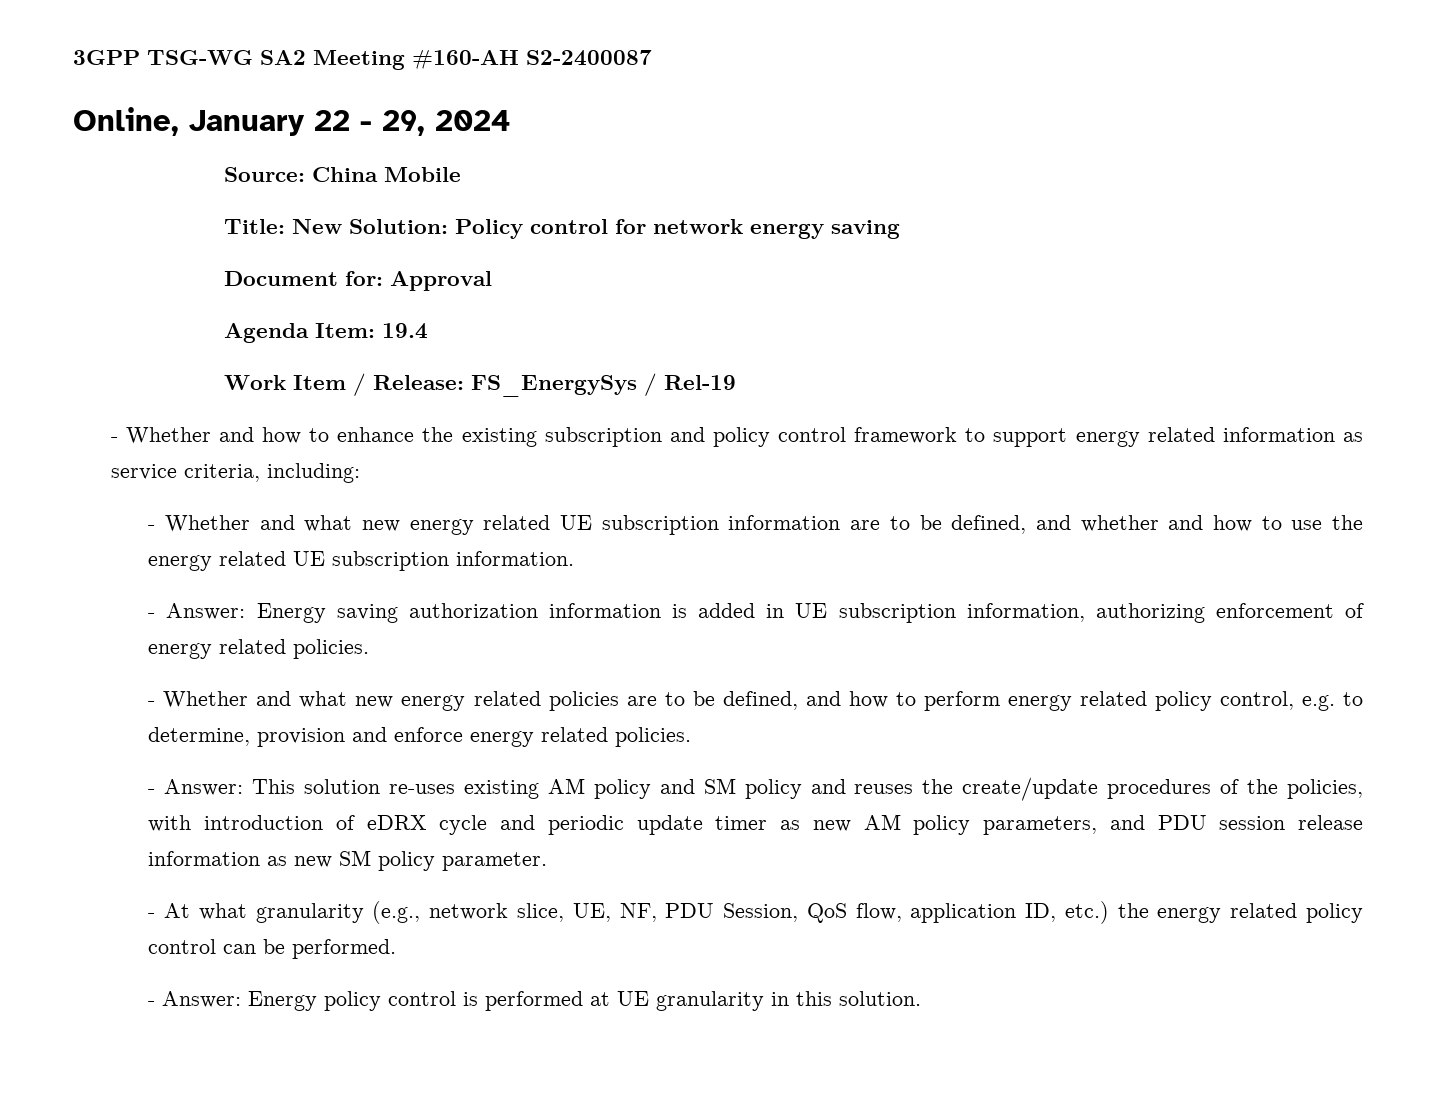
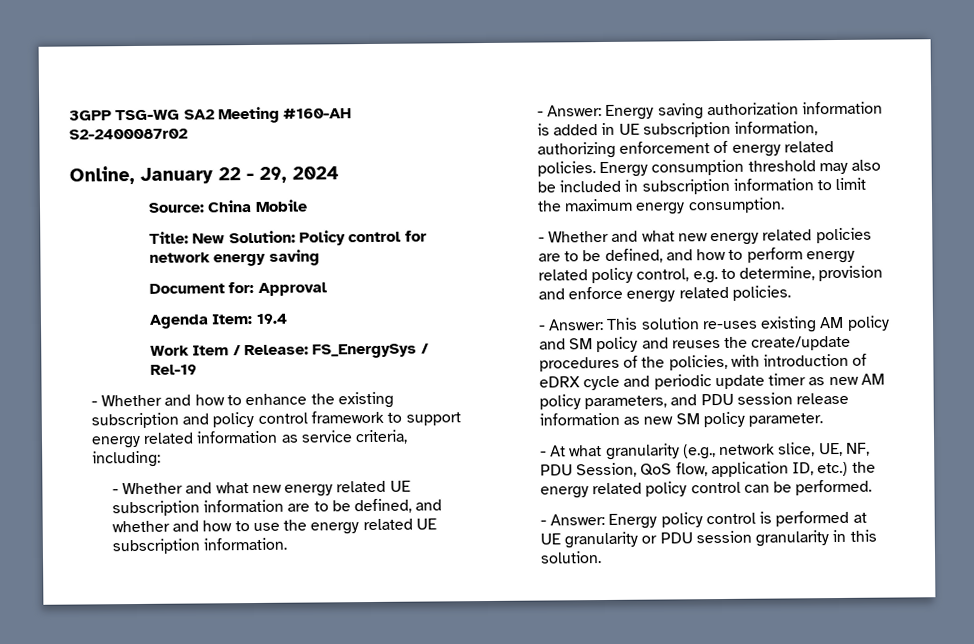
- 3GPP TSG-WG SA2 Meeting #160-AH S2-2400087
+ 3GPP TSG-WG SA2 Meeting #160-AH S2-2400087r02
+ Energy consumption threshold may also be included in subscription information to limit the maximum energy consumption.
- - Answer: Energy policy control is performed at UE granularity in this solution.
+ - Answer: Energy policy control is performed at UE granularity or PDU session granularity in this solution.

